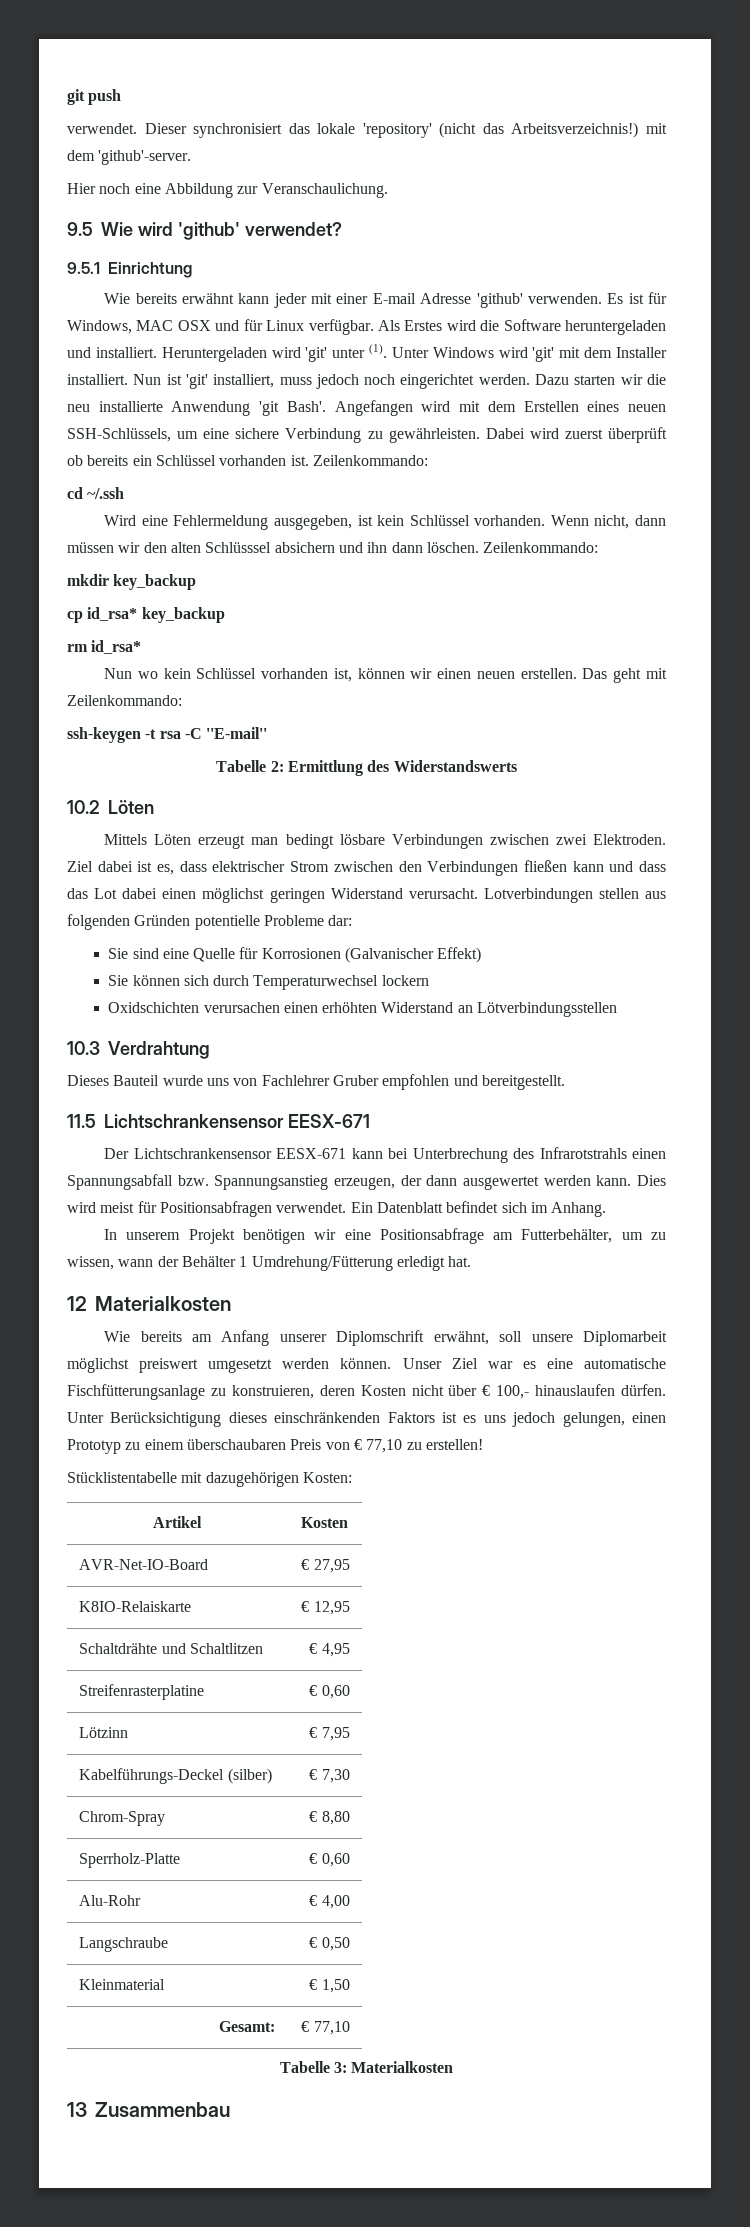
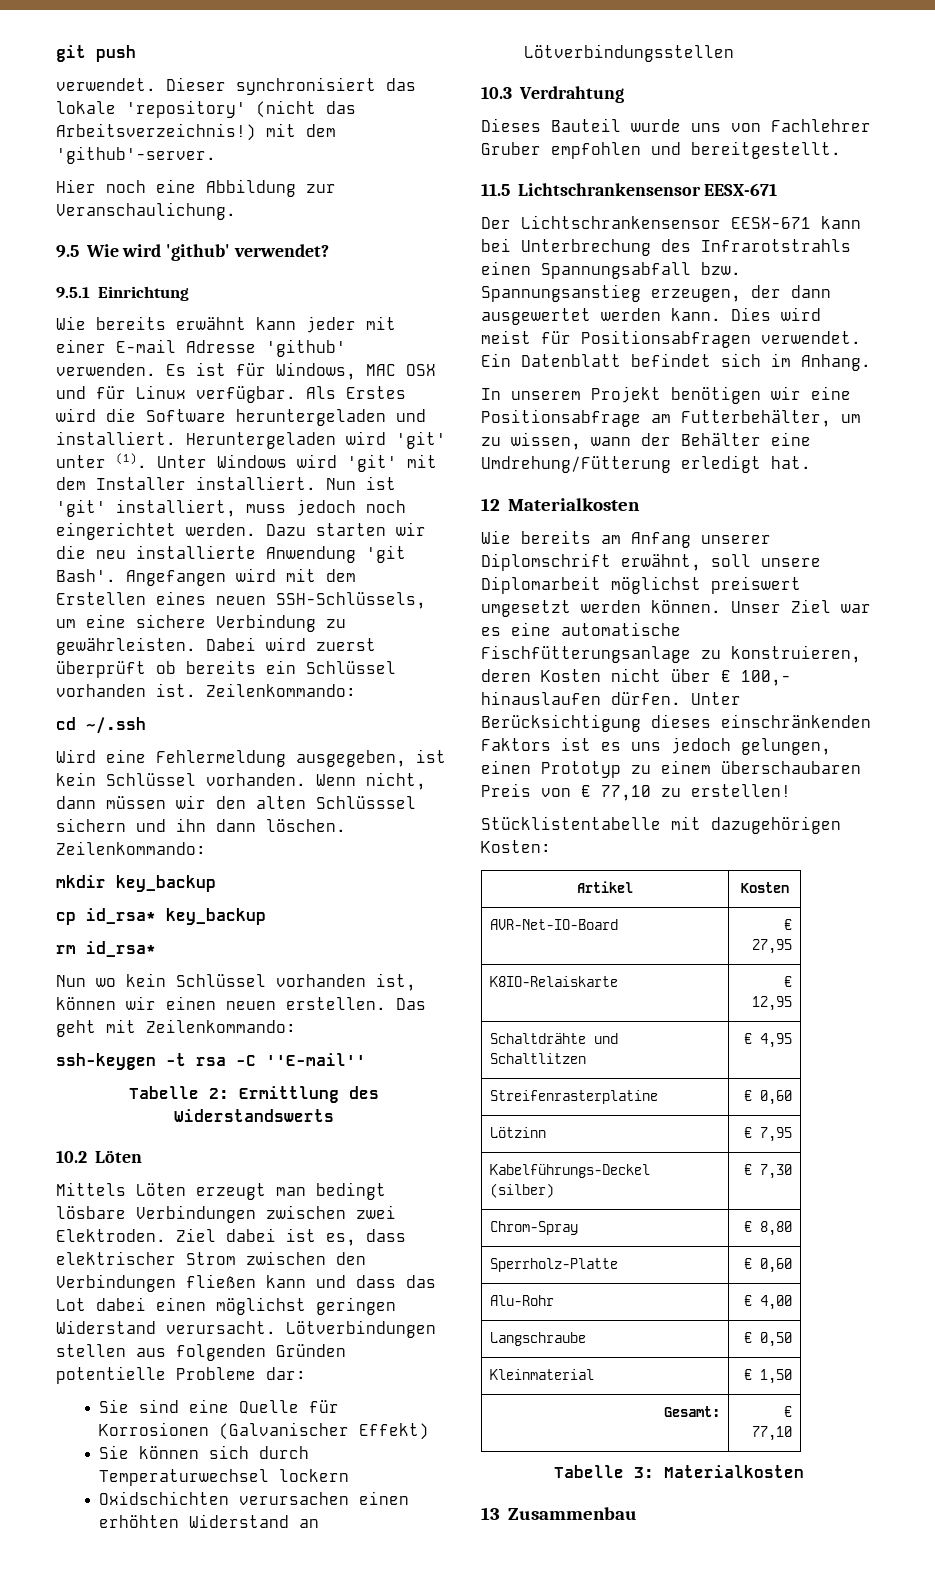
- Wenn nicht, dann müssen wir den alten Schlüsssel absichern und ihn dann löschen.
+ Wenn nicht, dann müssen wir den alten Schlüsssel sichern und ihn dann löschen.
- Lotverbindungen stellen aus folgenden Gründen potentielle Probleme dar:
+ Lötverbindungen stellen aus folgenden Gründen potentielle Probleme dar:
- In unserem Projekt benötigen wir eine Positionsabfrage am Futterbehälter, um zu wissen, wann der Behälter 1 Umdrehung/Fütterung erledigt hat.
+ In unserem Projekt benötigen wir eine Positionsabfrage am Futterbehälter, um zu wissen, wann der Behälter eine Umdrehung/Fütterung erledigt hat.

